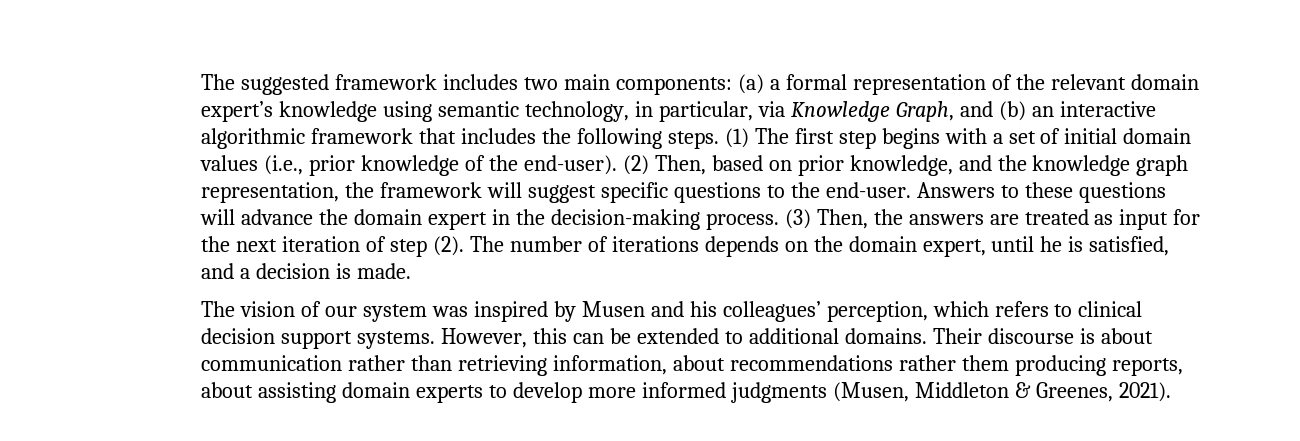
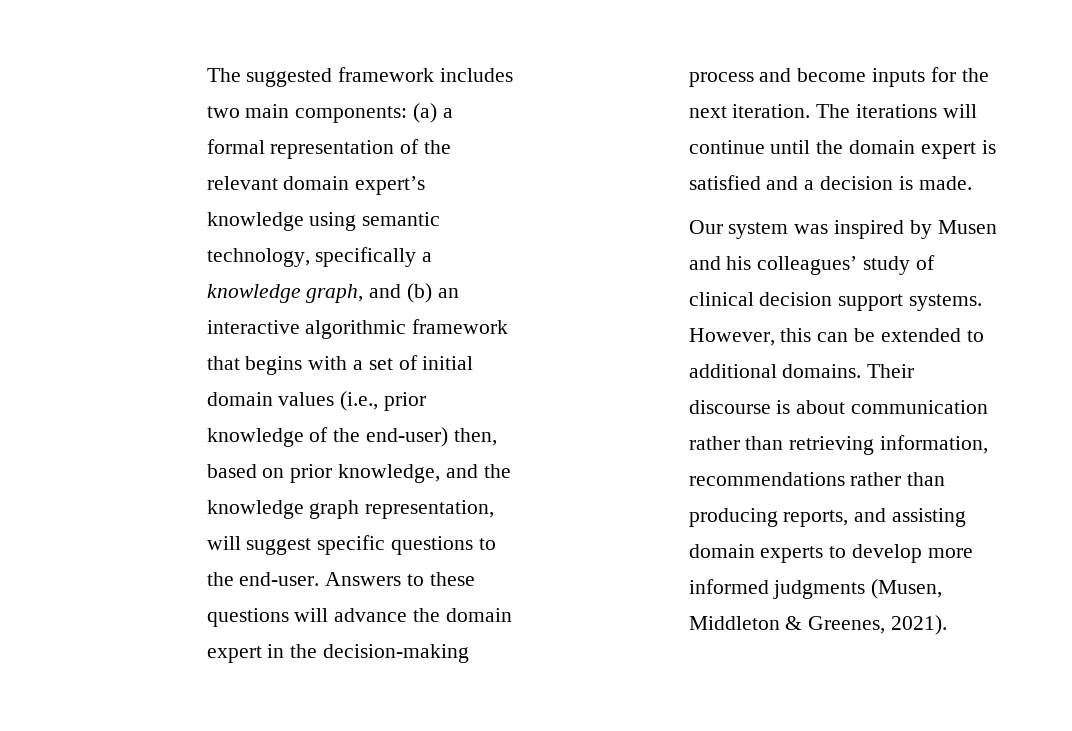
- The suggested framework includes two main components: (a) a formal representation of the relevant domain expert’s knowledge using semantic technology, in particular, via Knowledge Graph, and (b) an interactive algorithmic framework that includes the following steps. (1) The first step begins with a set of initial domain values (i.e., prior knowledge of the end-user). (2) Then, based on prior knowledge, and the knowledge graph representation, the framework will suggest specific questions to the end-user.
+ The suggested framework includes two main components: (a) a formal representation of the relevant domain expert’s knowledge using semantic technology, specifically a knowledge graph, and (b) an interactive algorithmic framework that begins with a set of initial domain values (i.e., prior knowledge of the end-user) then, based on prior knowledge, and the knowledge graph representation, will suggest specific questions to the end-user.
- Answers to these questions will advance the domain expert in the decision-making process. (3) Then, the answers are treated as input for the next iteration of step (2). The number of iterations depends on the domain expert, until he is satisfied, and a decision is made.
+ Answers to these questions will advance the domain expert in the decision-making process and become inputs for the next iteration. The iterations will continue until the domain expert is satisfied and a decision is made.
- The vision of our system was inspired by Musen and his colleagues’ perception, which refers to clinical decision support systems.
+ Our system was inspired by Musen and his colleagues’ study of clinical decision support systems.
- Their discourse is about communication rather than retrieving information, about recommendations rather them producing reports, about assisting domain experts to develop more informed judgments (Musen, Middleton & Greenes, 2021).
+ Their discourse is about communication rather than retrieving information, recommendations rather than producing reports, and assisting domain experts to develop more informed judgments (Musen, Middleton & Greenes, 2021).

